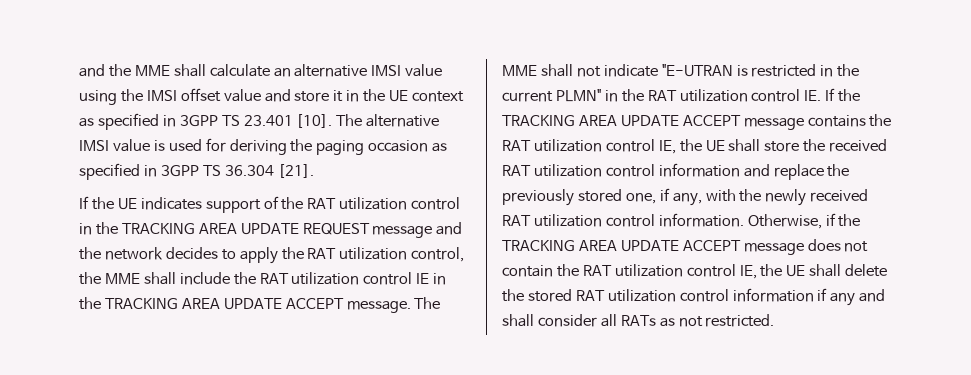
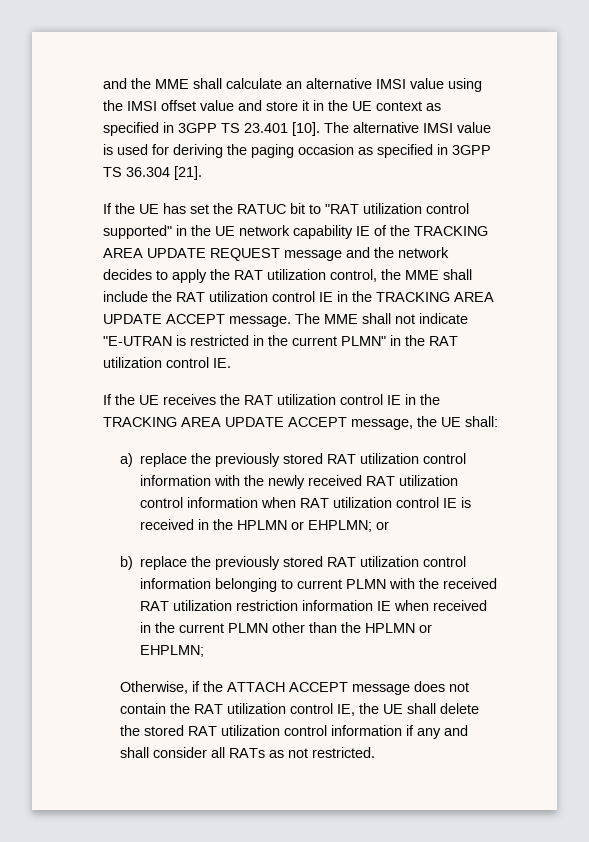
- If the UE indicates support of the RAT utilization control in the TRACKING AREA UPDATE REQUEST message and the network decides to apply the RAT utilization control, the MME shall include the RAT utilization control IE in the TRACKING AREA UPDATE ACCEPT message.
+ If the UE has set the RATUC bit to "RAT utilization control supported" in the UE network capability IE of the TRACKING AREA UPDATE REQUEST message and the network decides to apply the RAT utilization control, the MME shall include the RAT utilization control IE in the TRACKING AREA UPDATE ACCEPT message.
- The MME shall not indicate "E-UTRAN is restricted in the current PLMN" in the RAT utilization control IE. If the TRACKING AREA UPDATE ACCEPT message contains the RAT utilization control IE, the UE shall store the received RAT utilization control information and replace the previously stored one, if any, with the newly received RAT utilization control information. Otherwise, if the TRACKING AREA UPDATE ACCEPT message does not contain the RAT utilization control IE, the UE shall delete the stored RAT utilization control information if any and shall consider all RATs as not restricted.
+ The MME shall not indicate "E-UTRAN is restricted in the current PLMN" in the RAT utilization control IE.
+ If the UE receives the RAT utilization control IE in the TRACKING AREA UPDATE ACCEPT message, the UE shall:
+ a) replace the previously stored RAT utilization control information with the newly received RAT utilization control information when RAT utilization control IE is received in the HPLMN or EHPLMN; or
+ b) replace the previously stored RAT utilization control information belonging to current PLMN with the received RAT utilization restriction information IE when received in the current PLMN other than the HPLMN or EHPLMN;
+ Otherwise, if the ATTACH ACCEPT message does not contain the RAT utilization control IE, the UE shall delete the stored RAT utilization control information if any and shall consider all RATs as not restricted.

